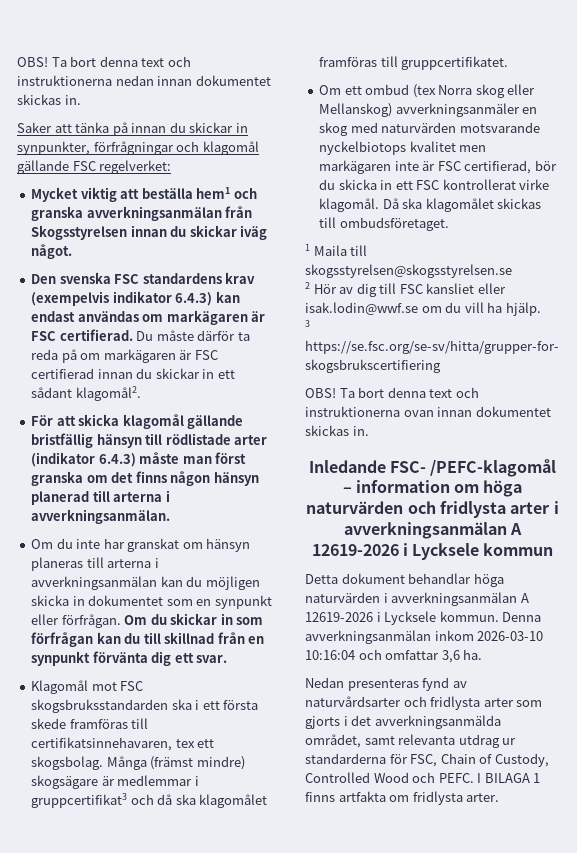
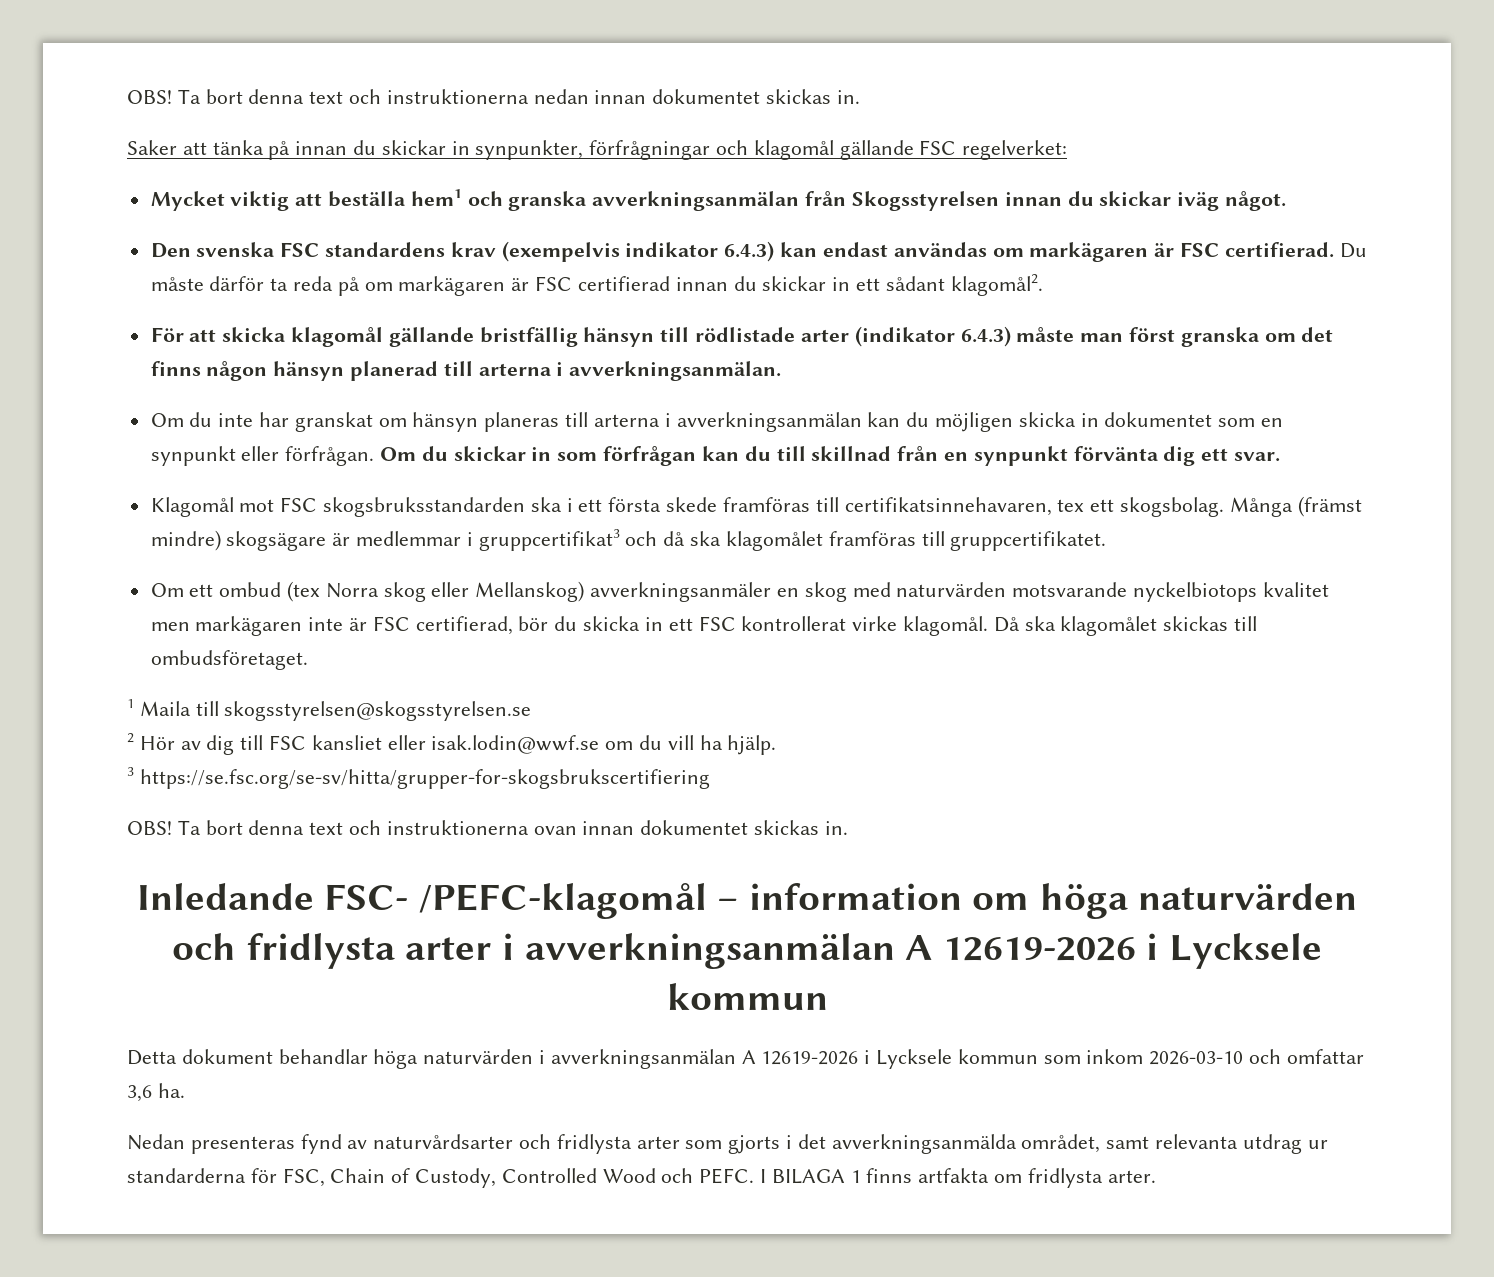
- Detta dokument behandlar höga naturvärden i avverkningsanmälan A 12619-2026 i Lycksele kommun. Denna avverkningsanmälan inkom 2026-03-10 10:16:04 och omfattar 3,6 ha.
+ Detta dokument behandlar höga naturvärden i avverkningsanmälan A 12619-2026 i Lycksele kommun som inkom 2026-03-10 och omfattar 3,6 ha.

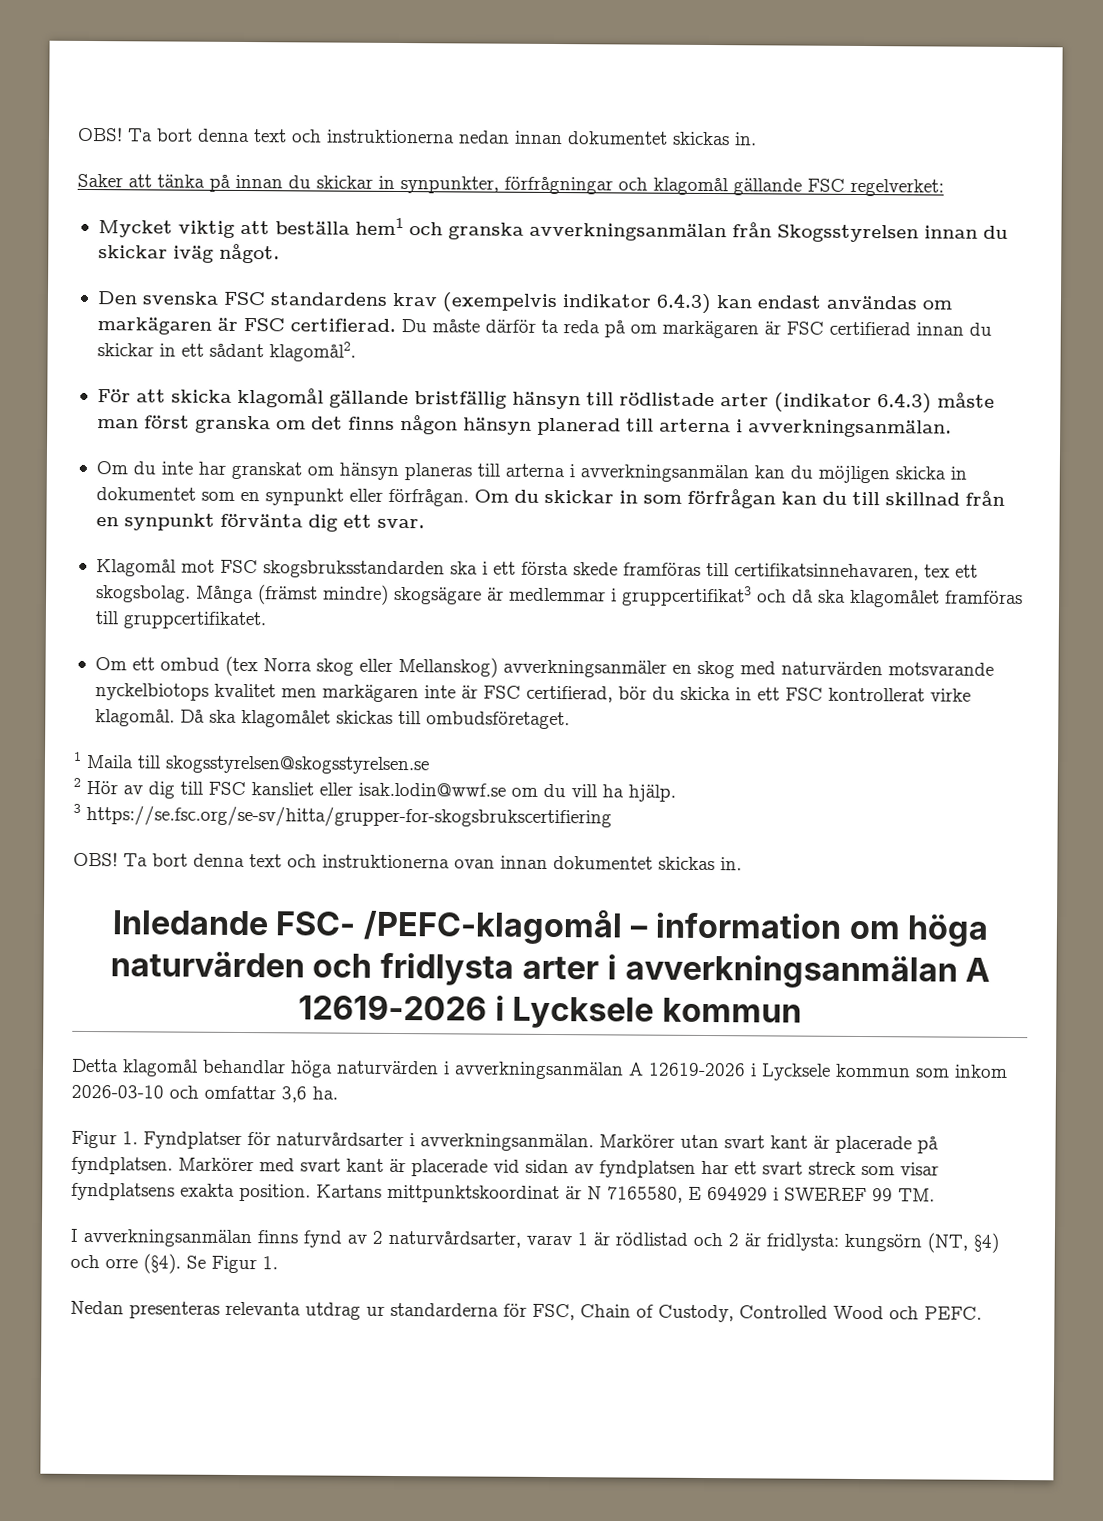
- Detta dokument behandlar höga naturvärden i avverkningsanmälan A 12619-2026 i Lycksele kommun som inkom 2026-03-10 och omfattar 3,6 ha.
+ Detta klagomål behandlar höga naturvärden i avverkningsanmälan A 12619-2026 i Lycksele kommun som inkom 2026-03-10 och omfattar 3,6 ha.
- Nedan presenteras fynd av naturvårdsarter och fridlysta arter som gjorts i det avverkningsanmälda området, samt relevanta utdrag ur standarderna för FSC, Chain of Custody, Controlled Wood och PEFC. I BILAGA 1 finns artfakta om fridlysta arter.
+ Figur 1. Fyndplatser för naturvårdsarter i avverkningsanmälan. Markörer utan svart kant är placerade på fyndplatsen. Markörer med svart kant är placerade vid sidan av fyndplatsen har ett svart streck som visar fyndplatsens exakta position. Kartans mittpunktskoordinat är N 7165580, E 694929 i SWEREF 99 TM.
+ I avverkningsanmälan finns fynd av 2 naturvårdsarter, varav 1 är rödlistad och 2 är fridlysta: kungsörn (NT, §4) och orre (§4). Se Figur 1.
+ Nedan presenteras relevanta utdrag ur standarderna för FSC, Chain of Custody, Controlled Wood och PEFC.

